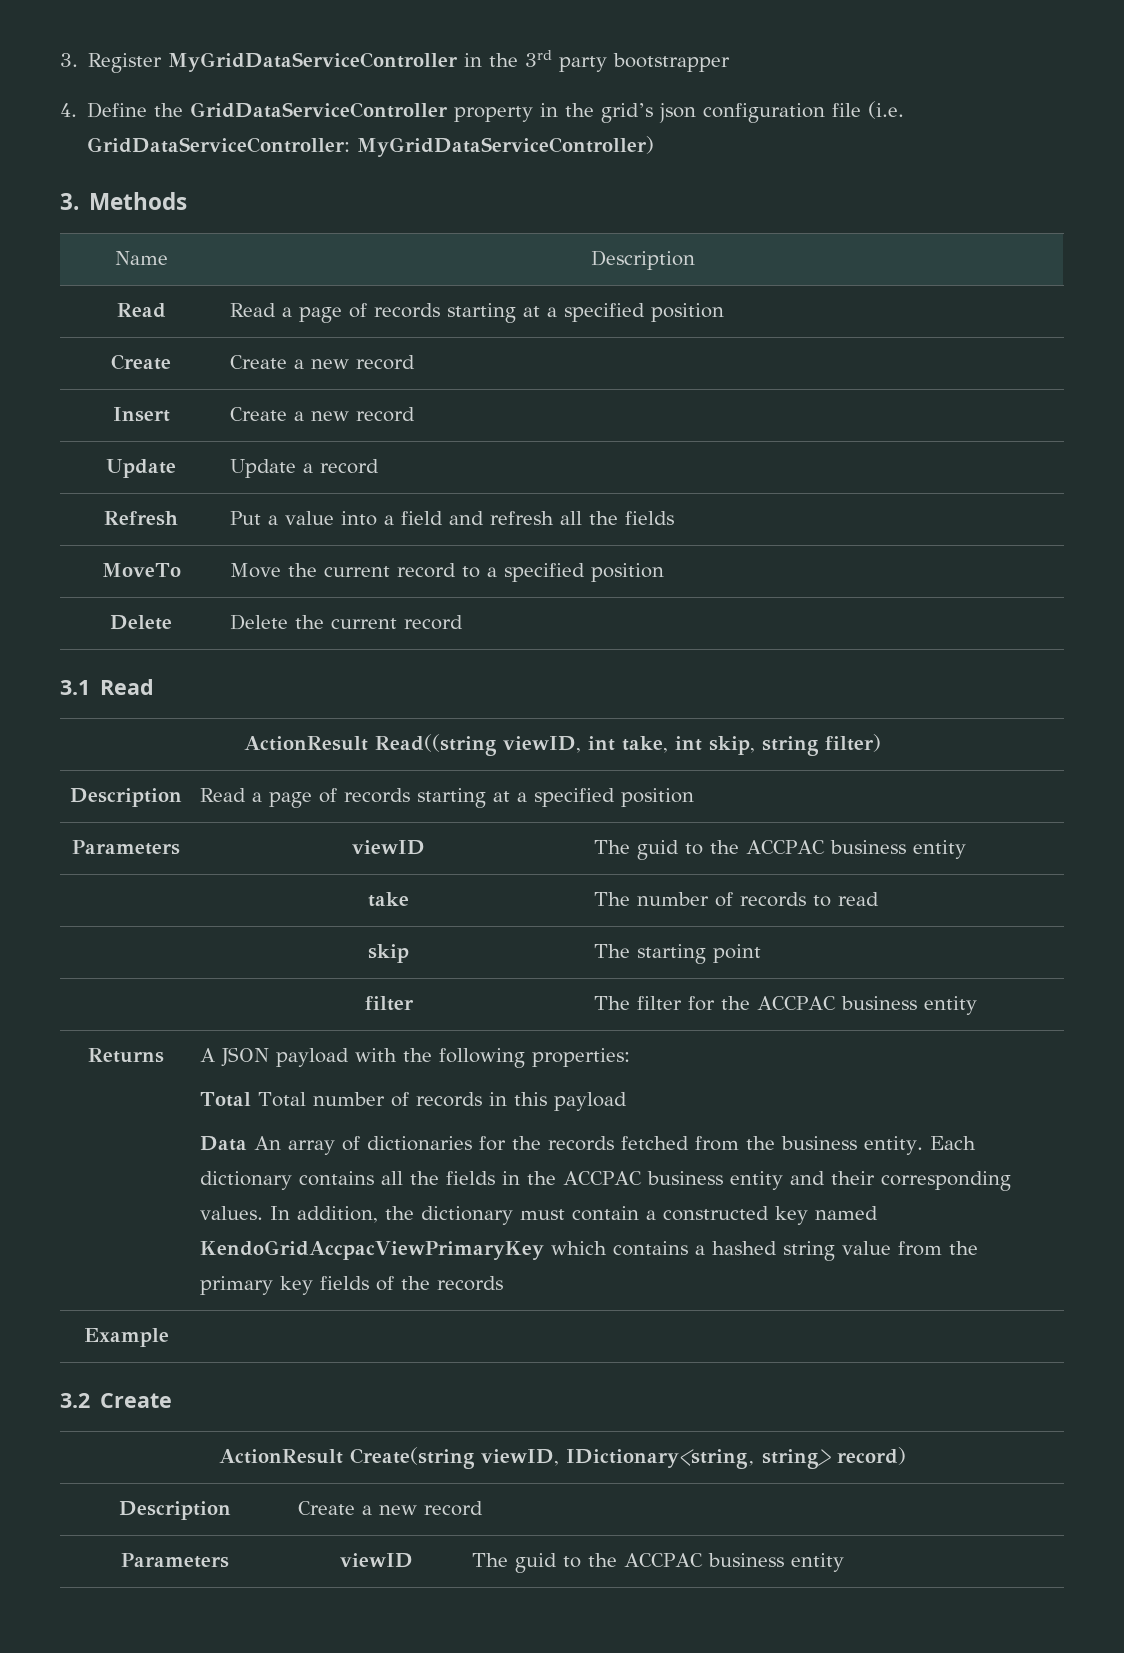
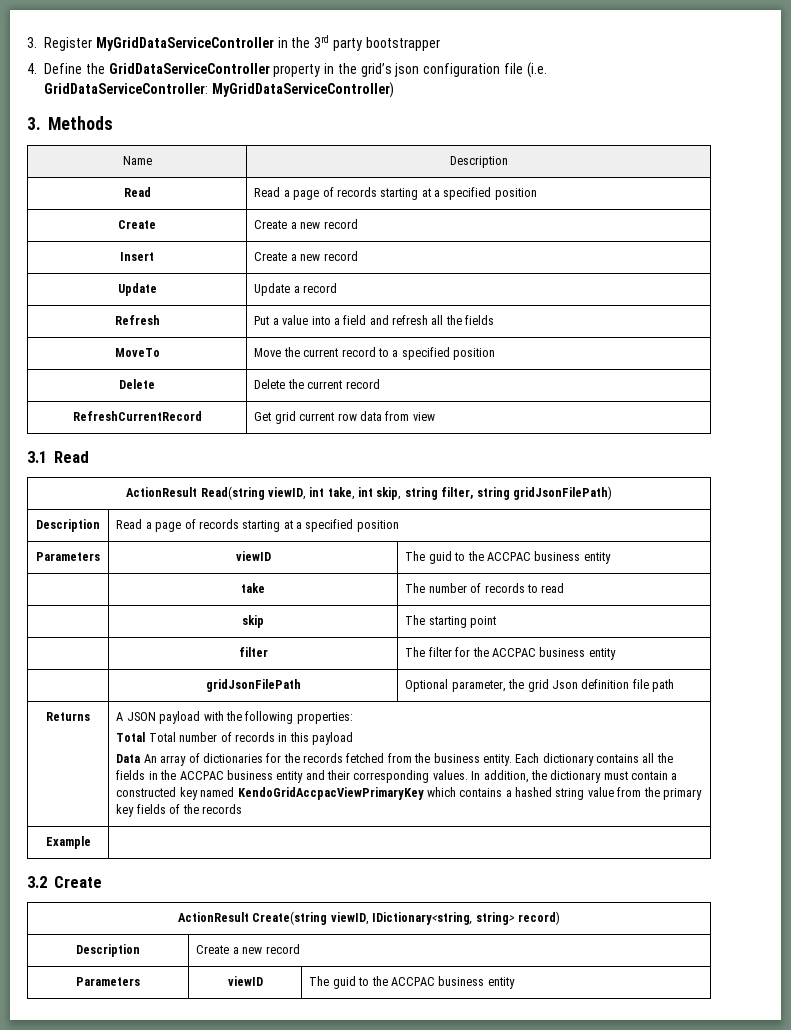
+ RefreshCurrentRecord | Get grid current row data from view
- ActionResult Read((string viewID, int take, int skip, string filter)
+ ActionResult Read(string viewID, int take, int skip, string filter, string gridJsonFilePath)
+ | gridJsonFilePath | Optional parameter, the grid Json definition file path

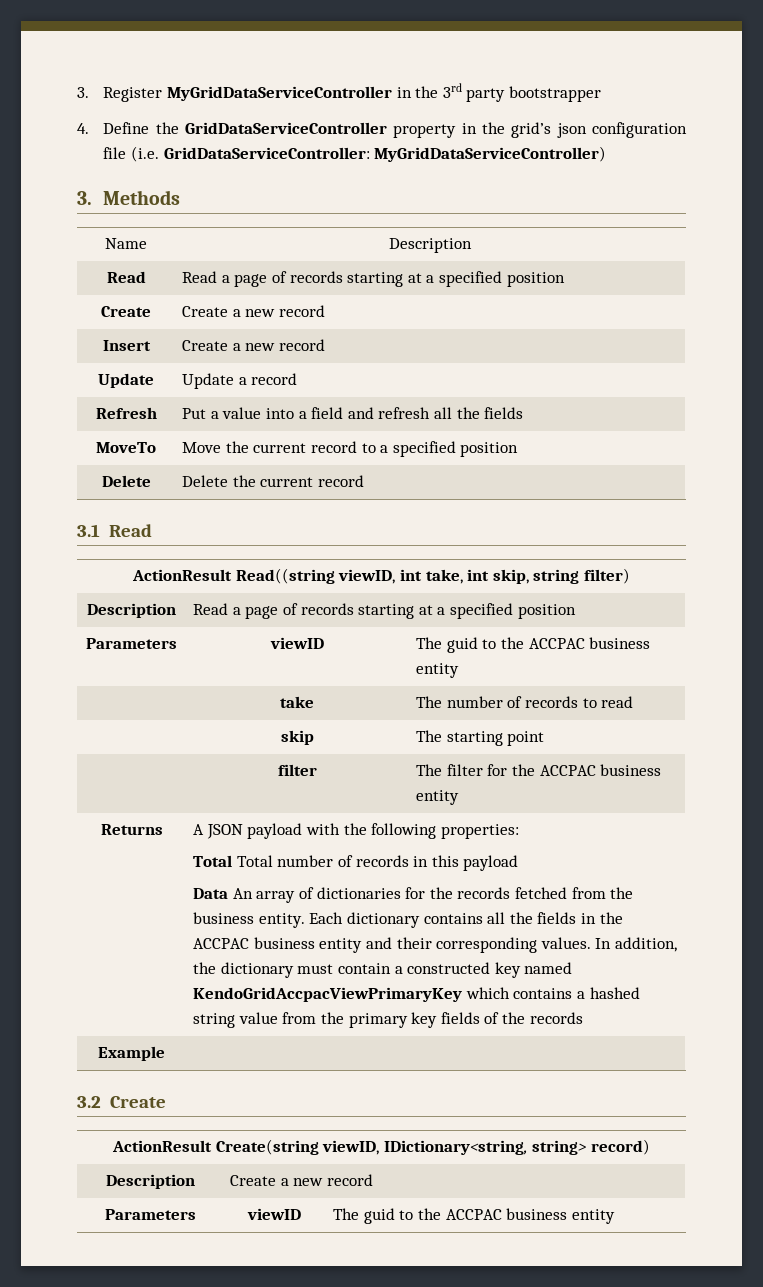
- RefreshCurrentRecord | Get grid current row data from view
- ActionResult Read(string viewID, int take, int skip, string filter, string gridJsonFilePath)
+ ActionResult Read((string viewID, int take, int skip, string filter)
- | gridJsonFilePath | Optional parameter, the grid Json definition file path

